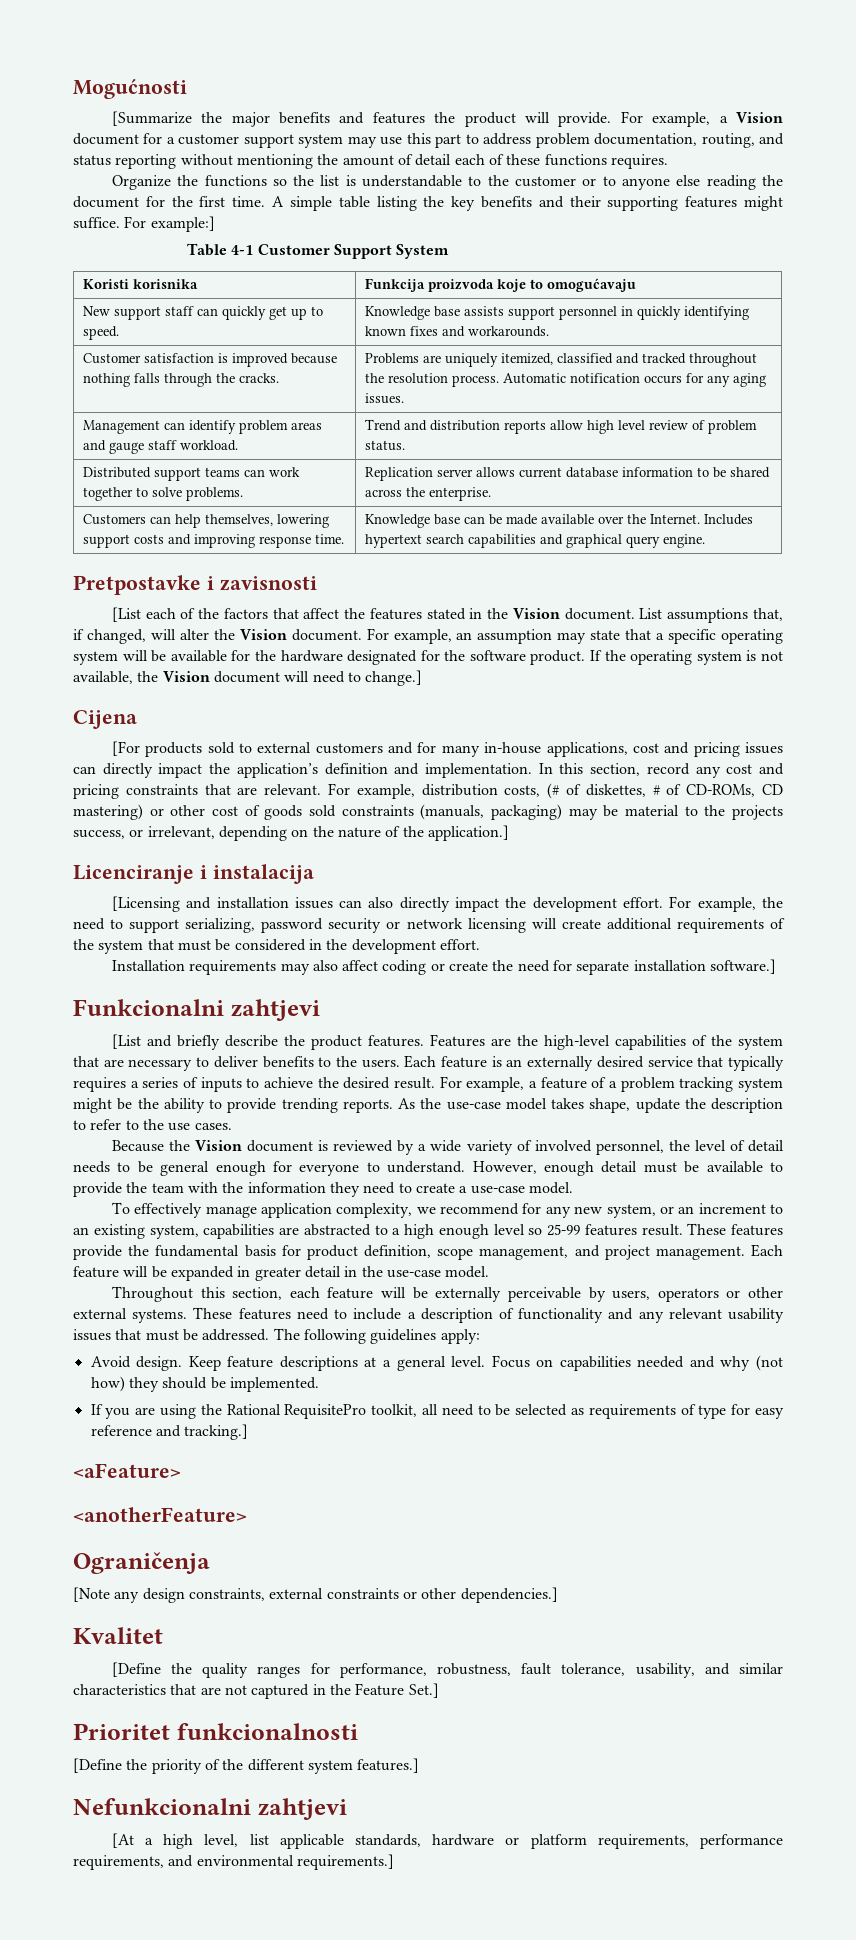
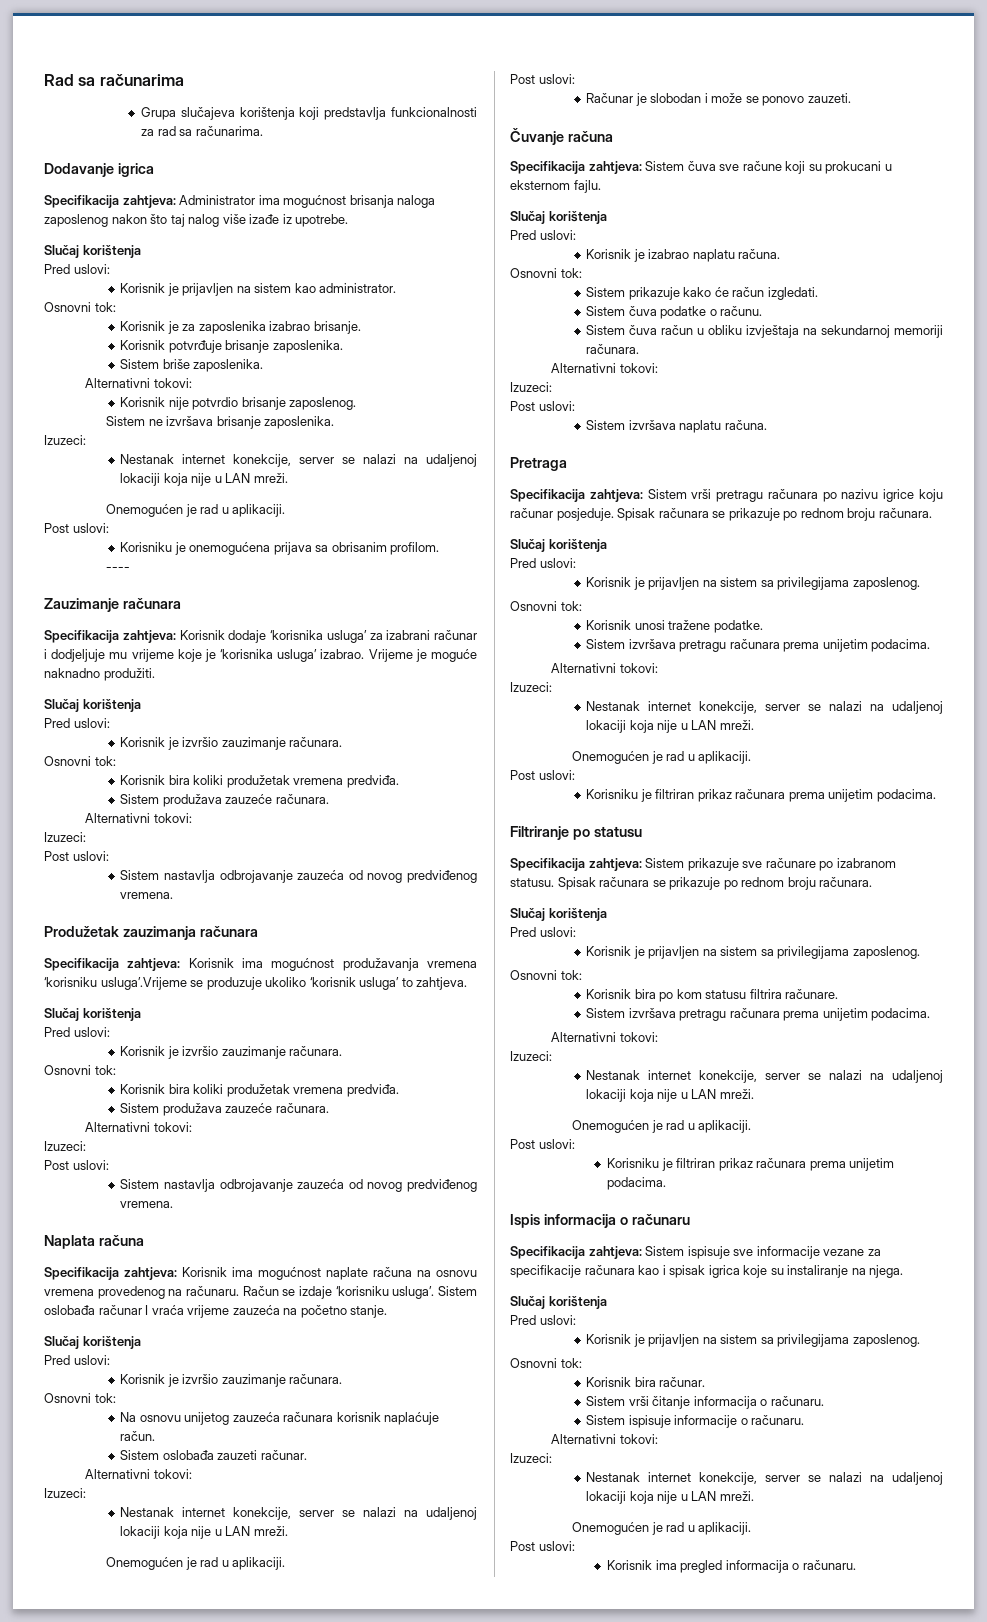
- Mogućnosti
- [Summarize the major benefits and features the product will provide. For example, a Vision document for a customer support system may use this part to address problem documentation, routing, and status reporting without mentioning the amount of detail each of these functions requires.
- Organize the functions so the list is understandable to the customer or to anyone else reading the document for the first time. A simple table listing the key benefits and their supporting features might suffice. For example:]
- Table 4-1 Customer Support System
- Koristi korisnika | Funkcija proizvoda koje to omogućavaju
- New support staff can quickly get up to speed. | Knowledge base assists support personnel in quickly identifying known fixes and workarounds.
- Customer satisfaction is improved because nothing falls through the cracks. | Problems are uniquely itemized, classified and tracked throughout the resolution process. Automatic notification occurs for any aging issues.
- Management can identify problem areas and gauge staff workload. | Trend and distribution reports allow high level review of problem status.
- Distributed support teams can work together to solve problems. | Replication server allows current database information to be shared across the enterprise.
- Customers can help themselves, lowering support costs and improving response time. | Knowledge base can be made available over the Internet. Includes hypertext search capabilities and graphical query engine.
- Pretpostavke i zavisnosti
- [List each of the factors that affect the features stated in the Vision document. List assumptions that, if changed, will alter the Vision document. For example, an assumption may state that a specific operating system will be available for the hardware designated for the software product. If the operating system is not available, the Vision document will need to change.]
- Cijena
- [For products sold to external customers and for many in-house applications, cost and pricing issues can directly impact the application’s definition and implementation. In this section, record any cost and pricing constraints that are relevant. For example, distribution costs, (# of diskettes, # of CD-ROMs, CD mastering) or other cost of goods sold constraints (manuals, packaging) may be material to the projects success, or irrelevant, depending on the nature of the application.]
- Licenciranje i instalacija
- [Licensing and installation issues can also directly impact the development effort. For example, the need to support serializing, password security or network licensing will create additional requirements of the system that must be considered in the development effort.
- Installation requirements may also affect coding or create the need for separate installation software.]
- Funkcionalni zahtjevi
- [List and briefly describe the product features. Features are the high-level capabilities of the system that are necessary to deliver benefits to the users. Each feature is an externally desired service that typically requires a series of inputs to achieve the desired result. For example, a feature of a problem tracking system might be the ability to provide trending reports. As the use-case model takes shape, update the description to refer to the use cases.
- Because the Vision document is reviewed by a wide variety of involved personnel, the level of detail needs to be general enough for everyone to understand. However, enough detail must be available to provide the team with the information they need to create a use-case model.
- To effectively manage application complexity, we recommend for any new system, or an increment to an existing system, capabilities are abstracted to a high enough level so 25-99 features result. These features provide the fundamental basis for product definition, scope management, and project management. Each feature will be expanded in greater detail in the use-case model.
- Throughout this section, each feature will be externally perceivable by users, operators or other external systems. These features need to include a description of functionality and any relevant usability issues that must be addressed. The following guidelines apply:
- Avoid design. Keep feature descriptions at a general level. Focus on capabilities needed and why (not how) they should be implemented.
- If you are using the Rational RequisitePro toolkit, all need to be selected as requirements of type for easy reference and tracking.]
- <aFeature>
- <anotherFeature>
- Ograničenja
- [Note any design constraints, external constraints or other dependencies.]
- Kvalitet
- [Define the quality ranges for performance, robustness, fault tolerance, usability, and similar characteristics that are not captured in the Feature Set.]
- Prioritet funkcionalnosti
- [Define the priority of the different system features.]
- Nefunkcionalni zahtjevi
- [At a high level, list applicable standards, hardware or platform requirements, performance requirements, and environmental requirements.]
+ Rad sa računarima
+ Grupa slučajeva korištenja koji predstavlja funkcionalnosti za rad sa računarima.
+ Dodavanje igrica
+ Specifikacija zahtjeva: Administrator ima mogućnost brisanja naloga zaposlenog nakon što taj nalog više izađe iz upotrebe.
+ Slučaj korištenja
+ Pred uslovi:
+ Korisnik je prijavljen na sistem kao administrator.
+ Osnovni tok:
+ Korisnik je za zaposlenika izabrao brisanje.
+ Korisnik potvrđuje brisanje zaposlenika.
+ Sistem briše zaposlenika.
+ Alternativni tokovi:
+ Korisnik nije potvrdio brisanje zaposlenog.
+ Sistem ne izvršava brisanje zaposlenika.
+ Izuzeci:
+ Nestanak internet konekcije, server se nalazi na udaljenoj lokaciji koja nije u LAN mreži.
+ Onemogućen je rad u aplikaciji.
+ Post uslovi:
+ Korisniku je onemogućena prijava sa obrisanim profilom.
+ ----
+ Zauzimanje računara
+ Specifikacija zahtjeva: Korisnik dodaje ‘korisnika usluga’ za izabrani računar i dodjeljuje mu vrijeme koje je ‘korisnika usluga’ izabrao. Vrijeme je moguće naknadno produžiti.
+ Slučaj korištenja
+ Pred uslovi:
+ Korisnik je izvršio zauzimanje računara.
+ Osnovni tok:
+ Korisnik bira koliki produžetak vremena predviđa.
+ Sistem produžava zauzeće računara.
+ Alternativni tokovi:
+ Izuzeci:
+ Post uslovi:
+ Sistem nastavlja odbrojavanje zauzeća od novog predviđenog vremena.
+ Produžetak zauzimanja računara
+ Specifikacija zahtjeva: Korisnik ima mogućnost produžavanja vremena ‘korisniku usluga’.Vrijeme se produzuje ukoliko ‘korisnik usluga’ to zahtjeva.
+ Slučaj korištenja
+ Pred uslovi:
+ Korisnik je izvršio zauzimanje računara.
+ Osnovni tok:
+ Korisnik bira koliki produžetak vremena predviđa.
+ Sistem produžava zauzeće računara.
+ Alternativni tokovi:
+ Izuzeci:
+ Post uslovi:
+ Sistem nastavlja odbrojavanje zauzeća od novog predviđenog vremena.
+ Naplata računa
+ Specifikacija zahtjeva: Korisnik ima mogućnost naplate računa na osnovu vremena provedenog na računaru. Račun se izdaje ‘korisniku usluga’. Sistem oslobađa računar I vraća vrijeme zauzeća na početno stanje.
+ Slučaj korištenja
+ Pred uslovi:
+ Korisnik je izvršio zauzimanje računara.
+ Osnovni tok:
+ Na osnovu unijetog zauzeća računara korisnik naplaćuje račun.
+ Sistem oslobađa zauzeti računar.
+ Alternativni tokovi:
+ Izuzeci:
+ Nestanak internet konekcije, server se nalazi na udaljenoj lokaciji koja nije u LAN mreži.
+ Onemogućen je rad u aplikaciji.
+ Post uslovi:
+ Računar je slobodan i može se ponovo zauzeti.
+ Čuvanje računa
+ Specifikacija zahtjeva: Sistem čuva sve račune koji su prokucani u eksternom fajlu.
+ Slučaj korištenja
+ Pred uslovi:
+ Korisnik je izabrao naplatu računa.
+ Osnovni tok:
+ Sistem prikazuje kako će račun izgledati.
+ Sistem čuva podatke o računu.
+ Sistem čuva račun u obliku izvještaja na sekundarnoj memoriji računara.
+ Alternativni tokovi:
+ Izuzeci:
+ Post uslovi:
+ Sistem izvršava naplatu računa.
+ Pretraga
+ Specifikacija zahtjeva: Sistem vrši pretragu računara po nazivu igrice koju računar posjeduje. Spisak računara se prikazuje po rednom broju računara.
+ Slučaj korištenja
+ Pred uslovi:
+ Korisnik je prijavljen na sistem sa privilegijama zaposlenog.
+ Osnovni tok:
+ Korisnik unosi tražene podatke.
+ Sistem izvršava pretragu računara prema unijetim podacima.
+ Alternativni tokovi:
+ Izuzeci:
+ Nestanak internet konekcije, server se nalazi na udaljenoj lokaciji koja nije u LAN mreži.
+ Onemogućen je rad u aplikaciji.
+ Post uslovi:
+ Korisniku je filtriran prikaz računara prema unijetim podacima.
+ Filtriranje po statusu
+ Specifikacija zahtjeva: Sistem prikazuje sve računare po izabranom statusu. Spisak računara se prikazuje po rednom broju računara.
+ Slučaj korištenja
+ Pred uslovi:
+ Korisnik je prijavljen na sistem sa privilegijama zaposlenog.
+ Osnovni tok:
+ Korisnik bira po kom statusu filtrira računare.
+ Sistem izvršava pretragu računara prema unijetim podacima.
+ Alternativni tokovi:
+ Izuzeci:
+ Nestanak internet konekcije, server se nalazi na udaljenoj lokaciji koja nije u LAN mreži.
+ Onemogućen je rad u aplikaciji.
+ Post uslovi:
+ Korisniku je filtriran prikaz računara prema unijetim podacima.
+ Ispis informacija o računaru
+ Specifikacija zahtjeva: Sistem ispisuje sve informacije vezane za specifikacije računara kao i spisak igrica koje su instaliranje na njega.
+ Slučaj korištenja
+ Pred uslovi:
+ Korisnik je prijavljen na sistem sa privilegijama zaposlenog.
+ Osnovni tok:
+ Korisnik bira računar.
+ Sistem vrši čitanje informacija o računaru.
+ Sistem ispisuje informacije o računaru.
+ Alternativni tokovi:
+ Izuzeci:
+ Nestanak internet konekcije, server se nalazi na udaljenoj lokaciji koja nije u LAN mreži.
+ Onemogućen je rad u aplikaciji.
+ Post uslovi:
+ Korisnik ima pregled informacija o računaru.

